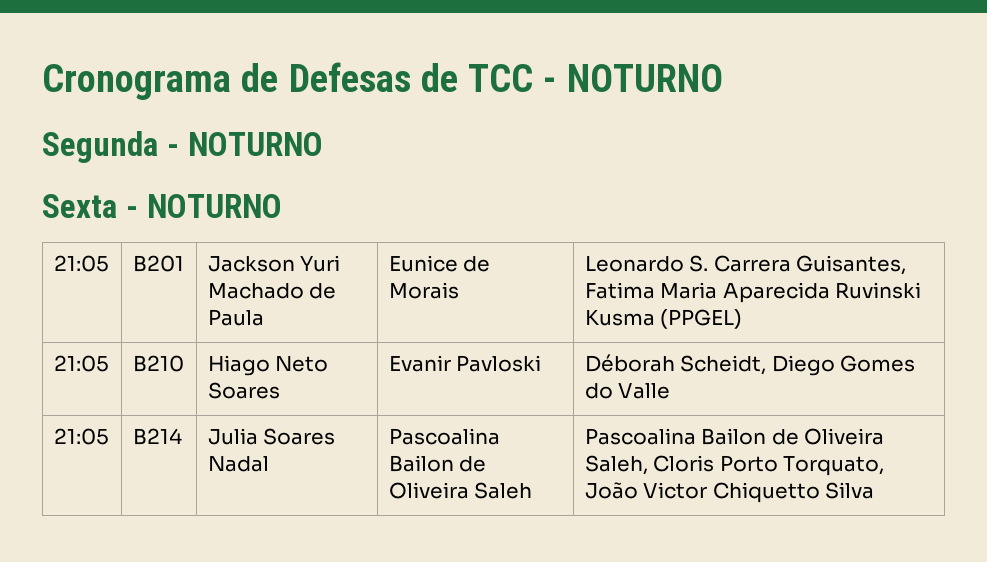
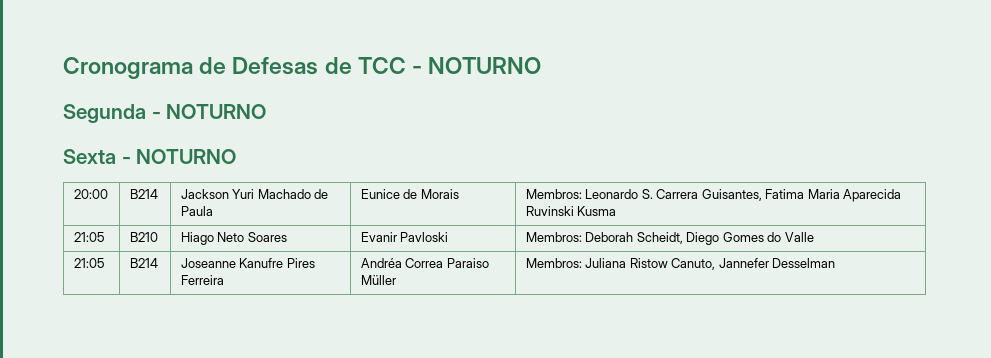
- 21:05 | B201 | Jackson Yuri Machado de Paula | Eunice de Morais | Leonardo S. Carrera Guisantes, Fatima Maria Aparecida Ruvinski Kusma (PPGEL)
+ 20:00 | B214 | Jackson Yuri Machado de Paula | Eunice de Morais | Membros: Leonardo S. Carrera Guisantes, Fatima Maria Aparecida Ruvinski Kusma
- 21:05 | B210 | Hiago Neto Soares | Evanir Pavloski | Déborah Scheidt, Diego Gomes do Valle
+ 21:05 | B210 | Hiago Neto Soares | Evanir Pavloski | Membros: Deborah Scheidt, Diego Gomes do Valle
- 21:05 | B214 | Julia Soares Nadal | Pascoalina Bailon de Oliveira Saleh | Pascoalina Bailon de Oliveira Saleh, Cloris Porto Torquato, João Victor Chiquetto Silva
+ 21:05 | B214 | Joseanne Kanufre Pires Ferreira | Andréa Correa Paraiso Müller | Membros: Juliana Ristow Canuto, Jannefer Desselman

